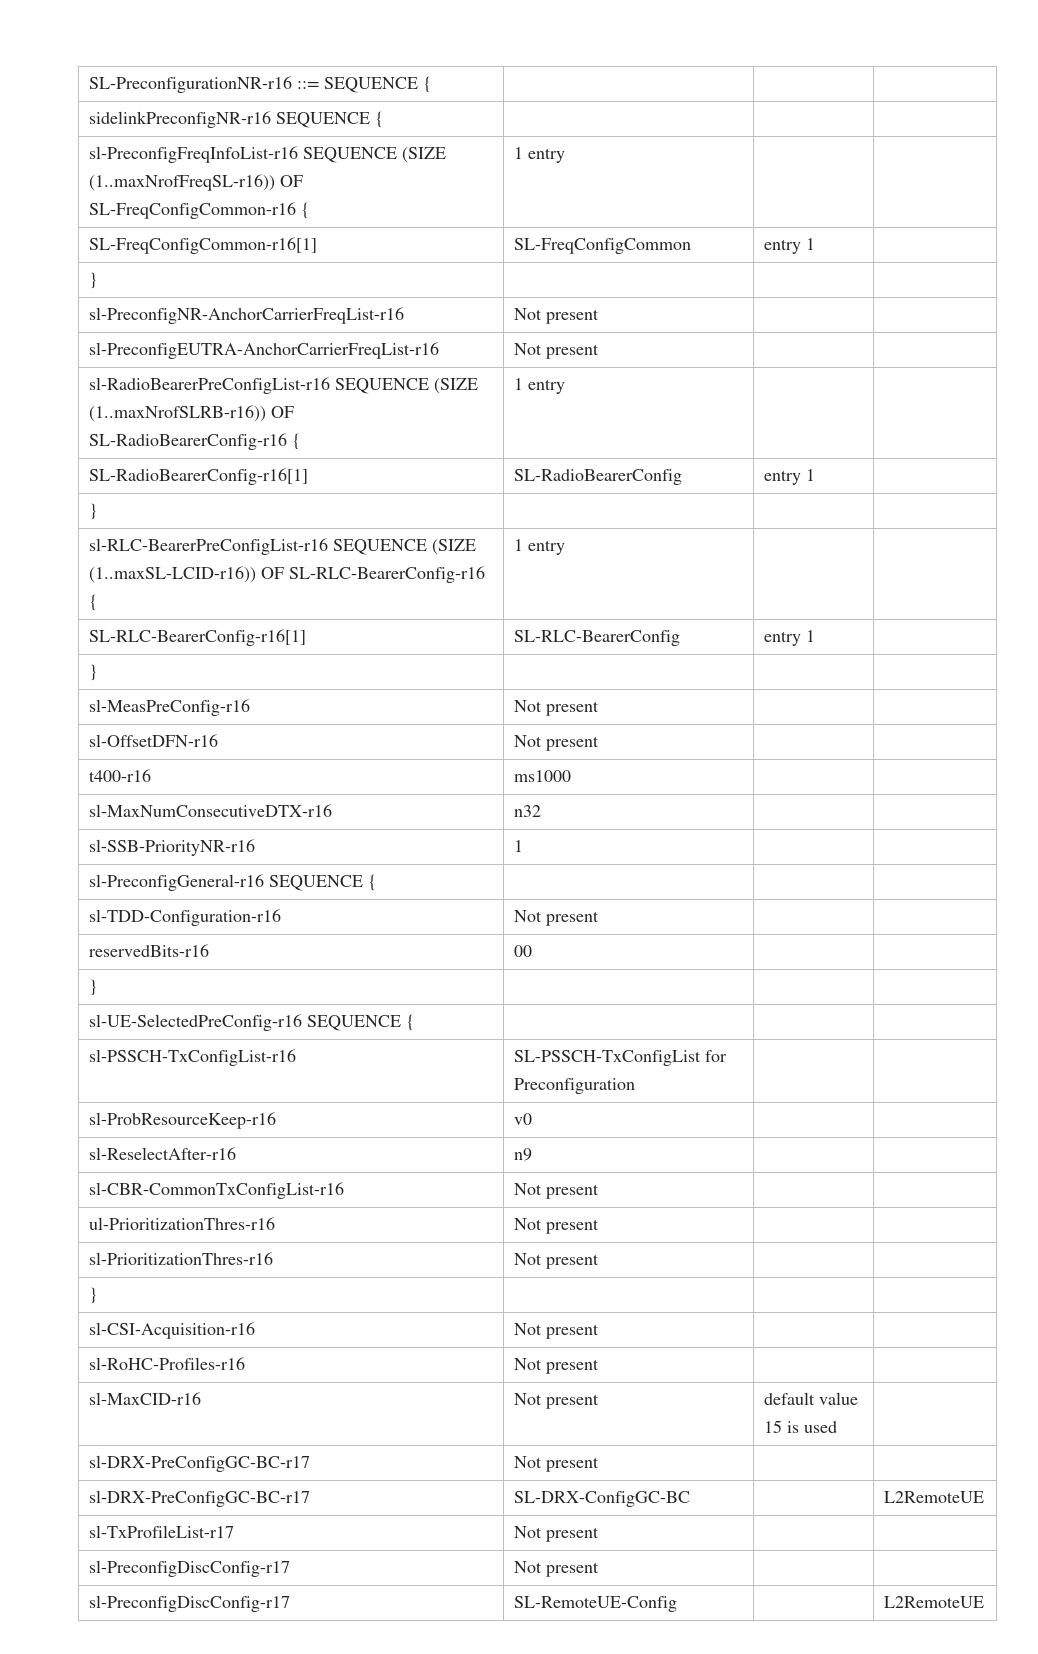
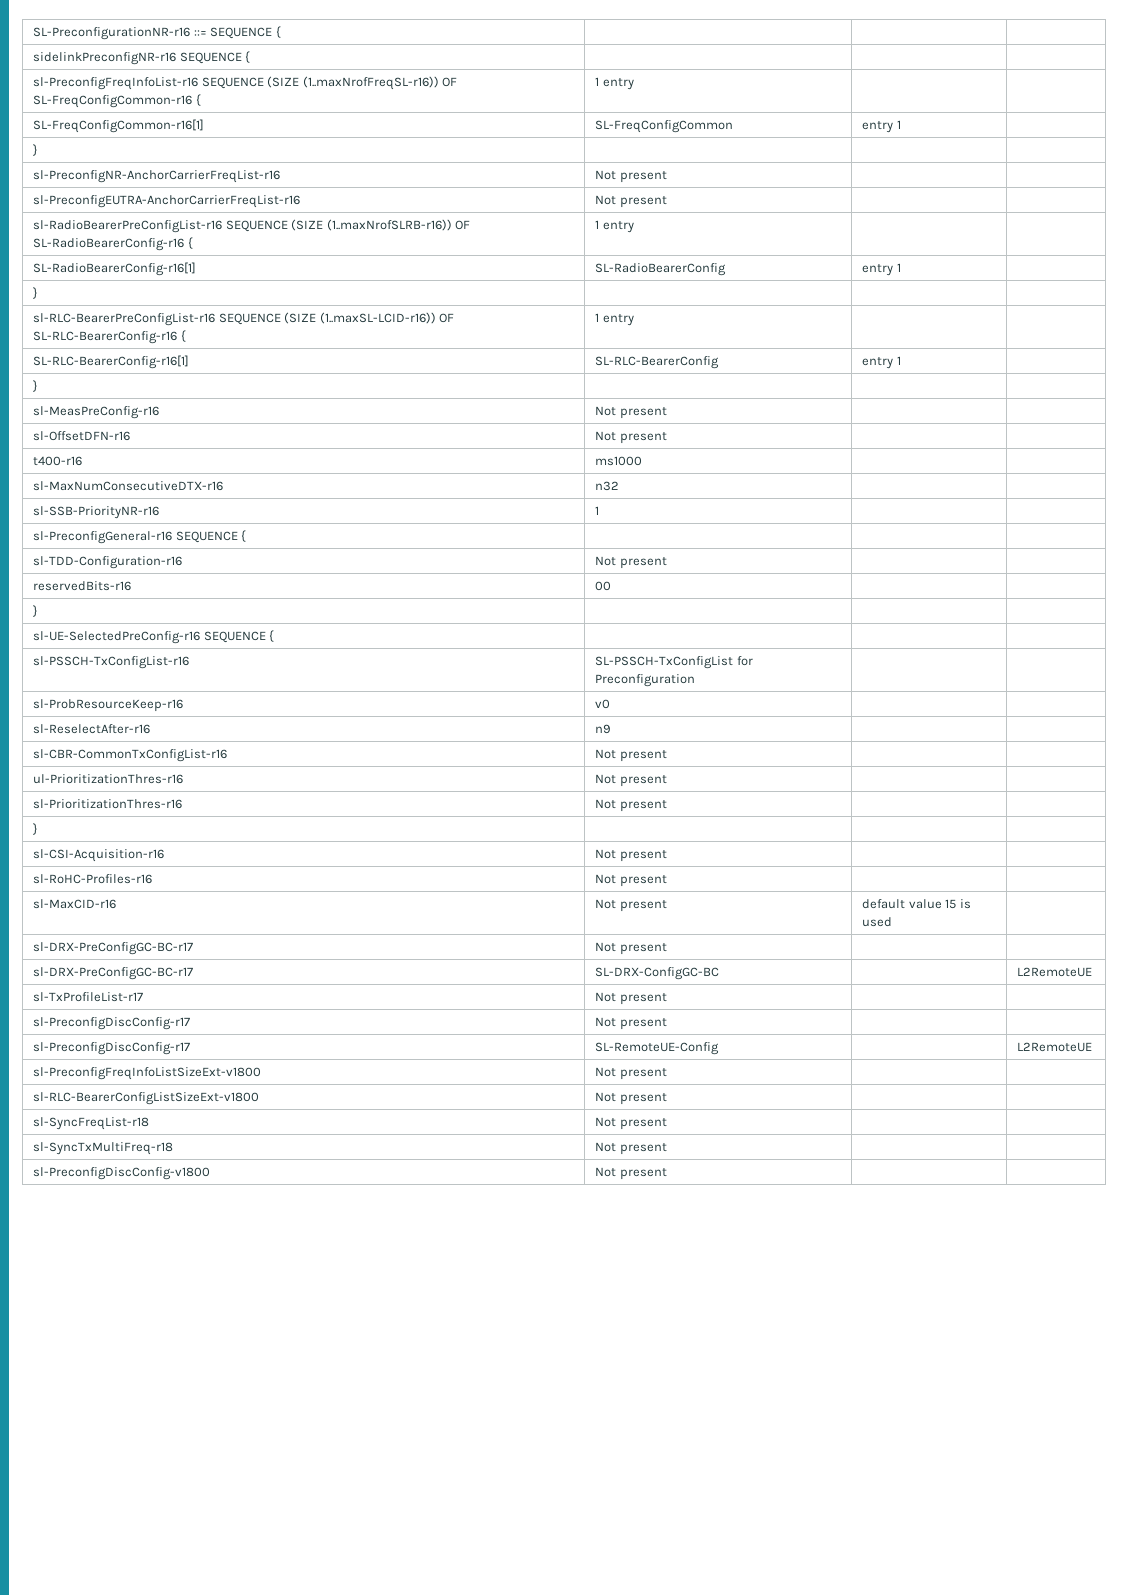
+ sl-PreconfigFreqInfoListSizeExt-v1800 | Not present | |
+ sl-RLC-BearerConfigListSizeExt-v1800 | Not present | |
+ sl-SyncFreqList-r18 | Not present | |
+ sl-SyncTxMultiFreq-r18 | Not present | |
+ sl-PreconfigDiscConfig-v1800 | Not present | |

